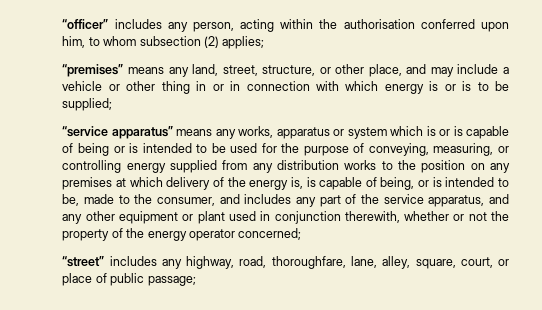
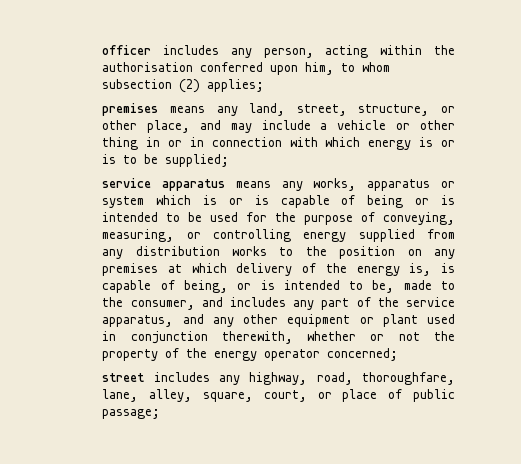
- “officer” includes any person, acting within the authorisation conferred upon him, to whom subsection (2) applies;
+ officer includes any person, acting within the authorisation conferred upon him, to whom subsection (2) applies;
- “premises” means any land, street, structure, or other place, and may include a vehicle or other thing in or in connection with which energy is or is to be supplied;
+ premises means any land, street, structure, or other place, and may include a vehicle or other thing in or in connection with which energy is or is to be supplied;
- “service apparatus” means any works, apparatus or system which is or is capable of being or is intended to be used for the purpose of conveying, measuring, or controlling energy supplied from any distribution works to the position on any premises at which delivery of the energy is, is capable of being, or is intended to be, made to the consumer, and includes any part of the service apparatus, and any other equipment or plant used in conjunction therewith, whether or not the property of the energy operator concerned;
+ service apparatus means any works, apparatus or system which is or is capable of being or is intended to be used for the purpose of conveying, measuring, or controlling energy supplied from any distribution works to the position on any premises at which delivery of the energy is, is capable of being, or is intended to be, made to the consumer, and includes any part of the service apparatus, and any other equipment or plant used in conjunction therewith, whether or not the property of the energy operator concerned;
- “street” includes any highway, road, thoroughfare, lane, alley, square, court, or place of public passage;
+ street includes any highway, road, thoroughfare, lane, alley, square, court, or place of public passage;

